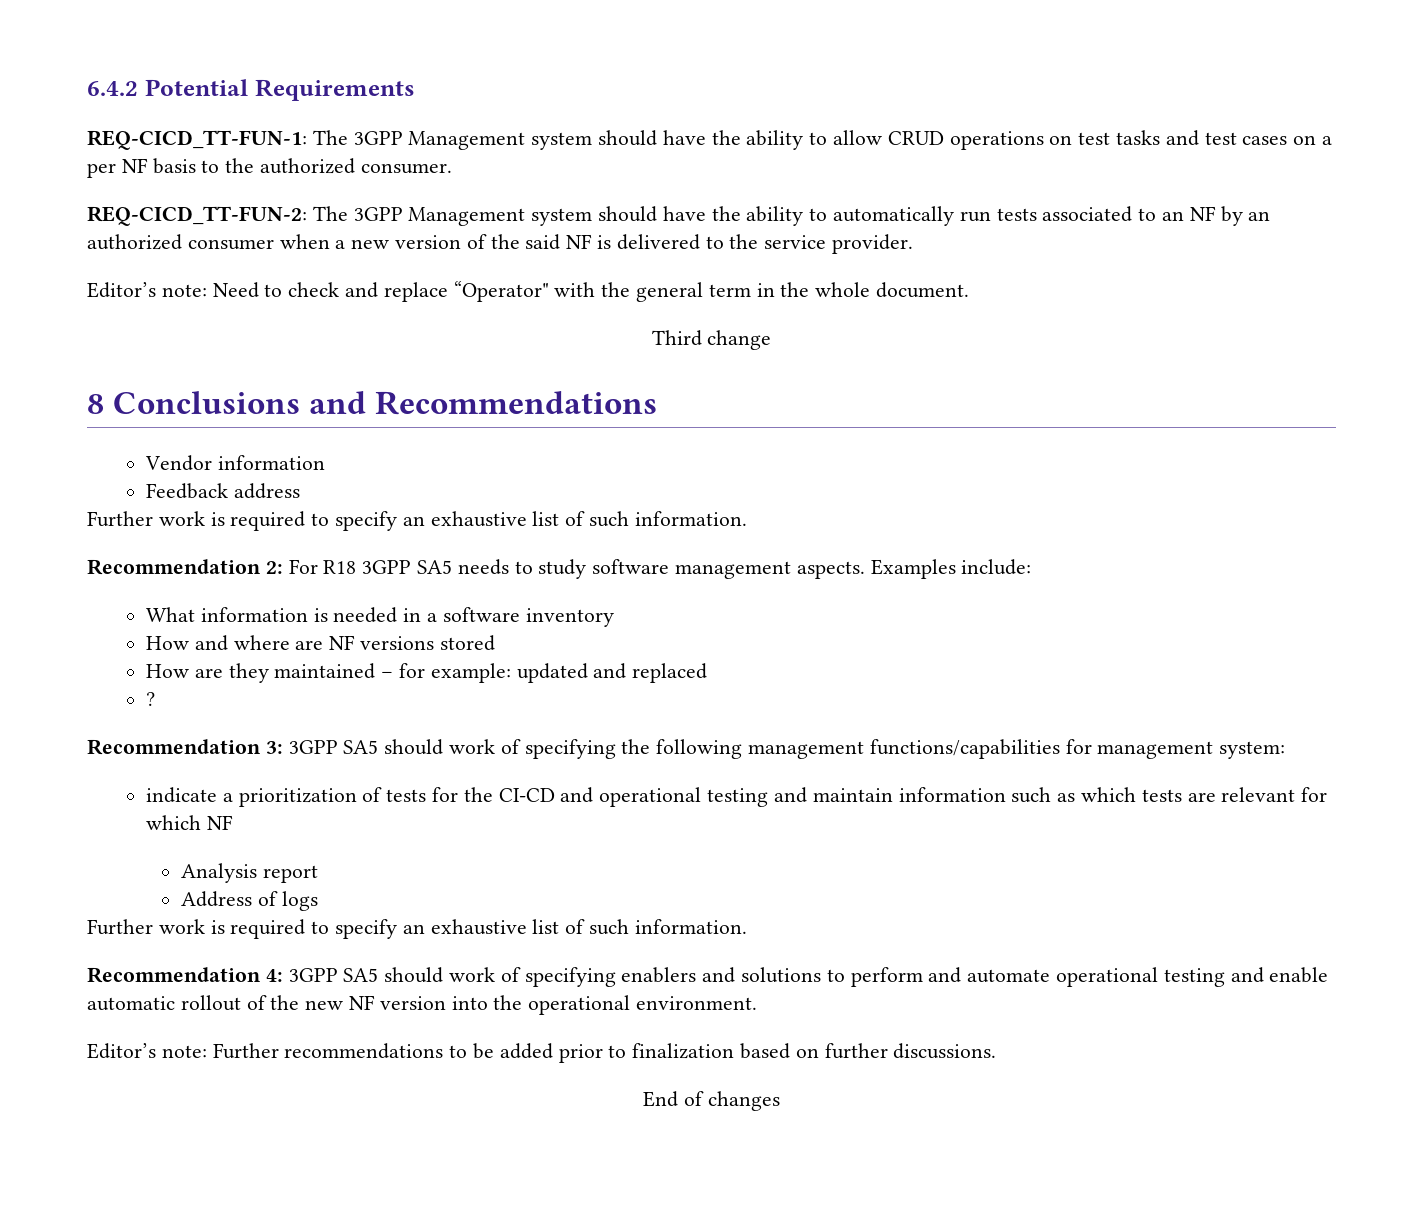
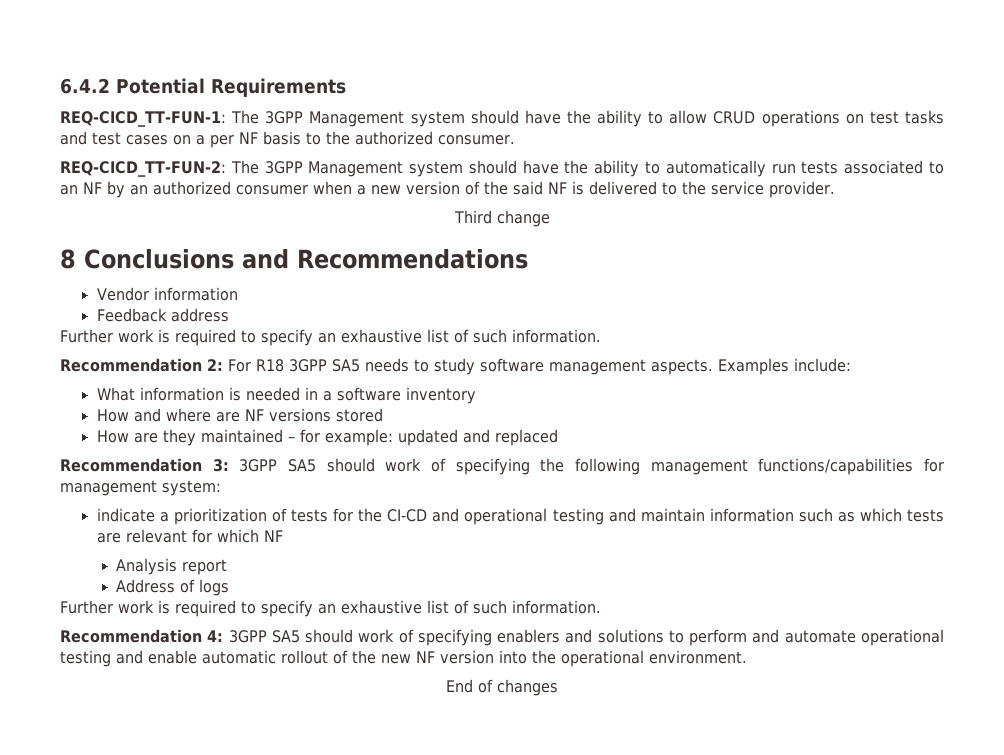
- Editor’s note: Need to check and replace “Operator" with the general term in the whole document.
- ?
- Editor’s note: Further recommendations to be added prior to finalization based on further discussions.

